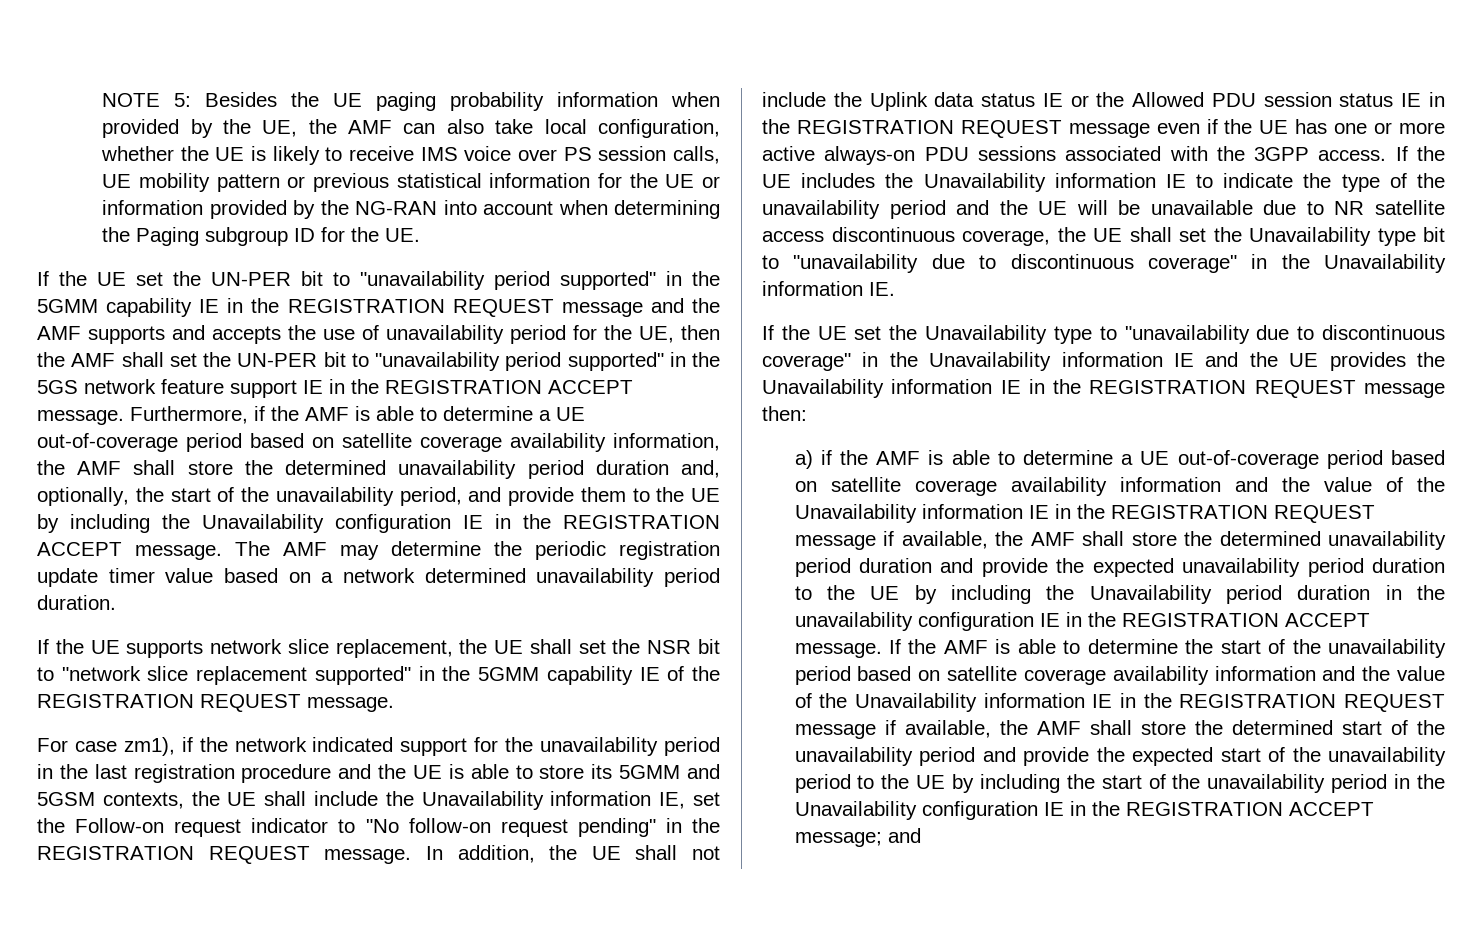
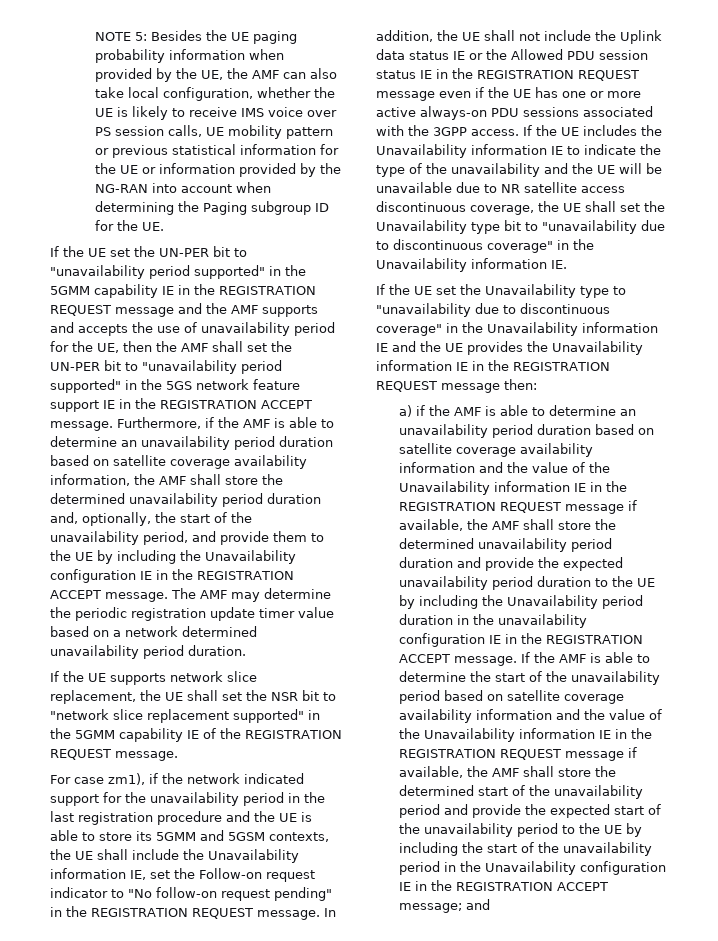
- Furthermore, if the AMF is able to determine a UE out-of-coverage period based on satellite coverage availability information, the AMF shall store the determined unavailability period duration and, optionally, the start of the unavailability period, and provide them to the UE by including the Unavailability configuration IE in the REGISTRATION ACCEPT message.
+ Furthermore, if the AMF is able to determine an unavailability period duration based on satellite coverage availability information, the AMF shall store the determined unavailability period duration and, optionally, the start of the unavailability period, and provide them to the UE by including the Unavailability configuration IE in the REGISTRATION ACCEPT message.
- If the UE includes the Unavailability information IE to indicate the type of the unavailability period and the UE will be unavailable due to NR satellite access discontinuous coverage, the UE shall set the Unavailability type bit to "unavailability due to discontinuous coverage" in the Unavailability information IE.
+ If the UE includes the Unavailability information IE to indicate the type of the unavailability and the UE will be unavailable due to NR satellite access discontinuous coverage, the UE shall set the Unavailability type bit to "unavailability due to discontinuous coverage" in the Unavailability information IE.
- a) if the AMF is able to determine a UE out-of-coverage period based on satellite coverage availability information and the value of the Unavailability information IE in the REGISTRATION REQUEST message if available, the AMF shall store the determined unavailability period duration and provide the expected unavailability period duration to the UE by including the Unavailability period duration in the unavailability configuration IE in the REGISTRATION ACCEPT message.
+ a) if the AMF is able to determine an unavailability period duration based on satellite coverage availability information and the value of the Unavailability information IE in the REGISTRATION REQUEST message if available, the AMF shall store the determined unavailability period duration and provide the expected unavailability period duration to the UE by including the Unavailability period duration in the unavailability configuration IE in the REGISTRATION ACCEPT message.

